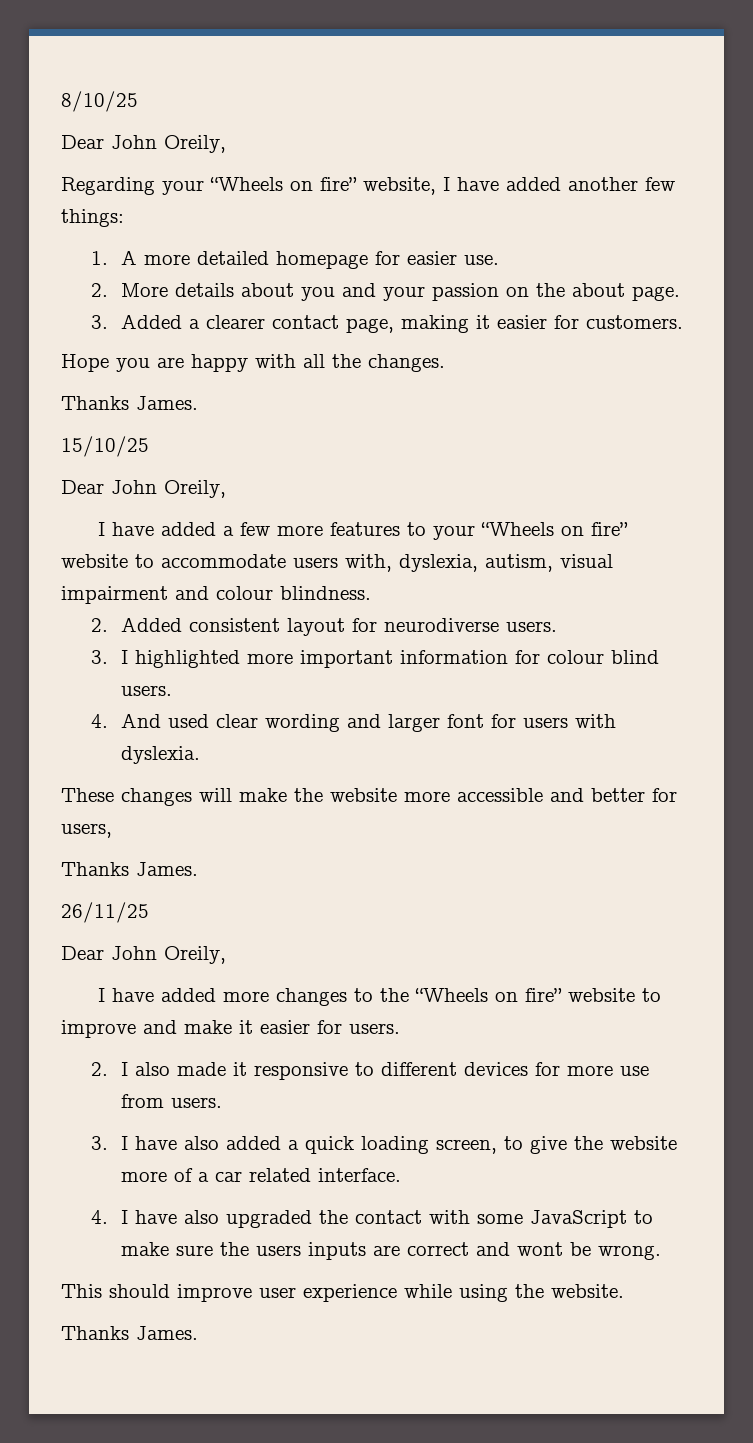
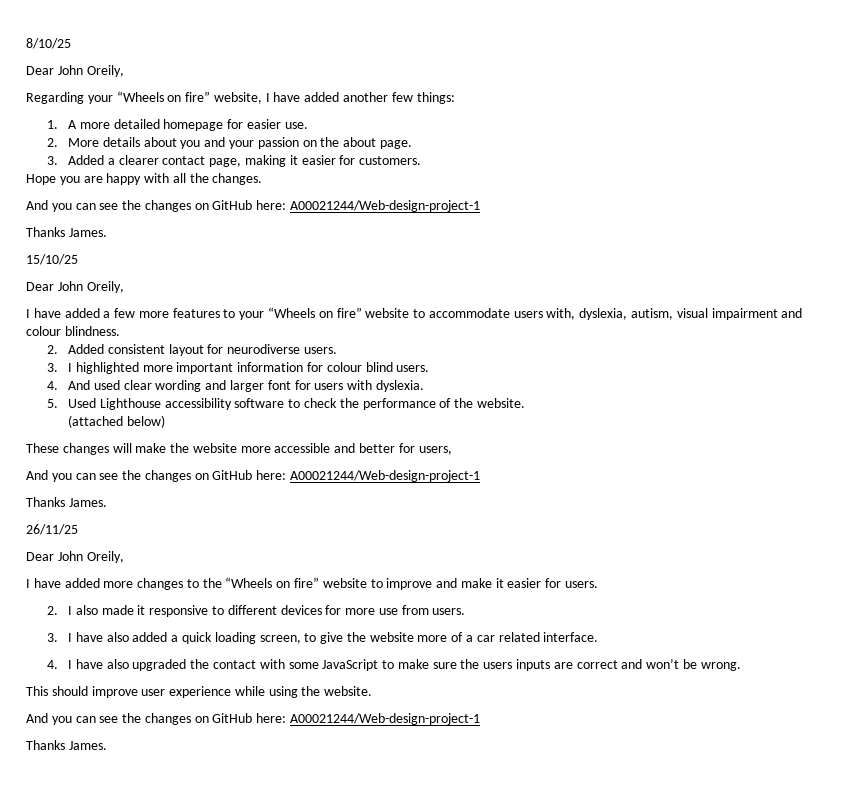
  Hope you are happy with all the changes.
+ And you can see the changes on GitHub here: A00021244/Web-design-project-1
+ 5. Used Lighthouse accessibility software to check the performance of the website.
+ (attached below)
  These changes will make the website more accessible and better for users,
+ And you can see the changes on GitHub here: A00021244/Web-design-project-1
- 4. I have also upgraded the contact with some JavaScript to make sure the users inputs are correct and wont be wrong.
+ 4. I have also upgraded the contact with some JavaScript to make sure the users inputs are correct and won’t be wrong.
  This should improve user experience while using the website.
+ And you can see the changes on GitHub here: A00021244/Web-design-project-1

